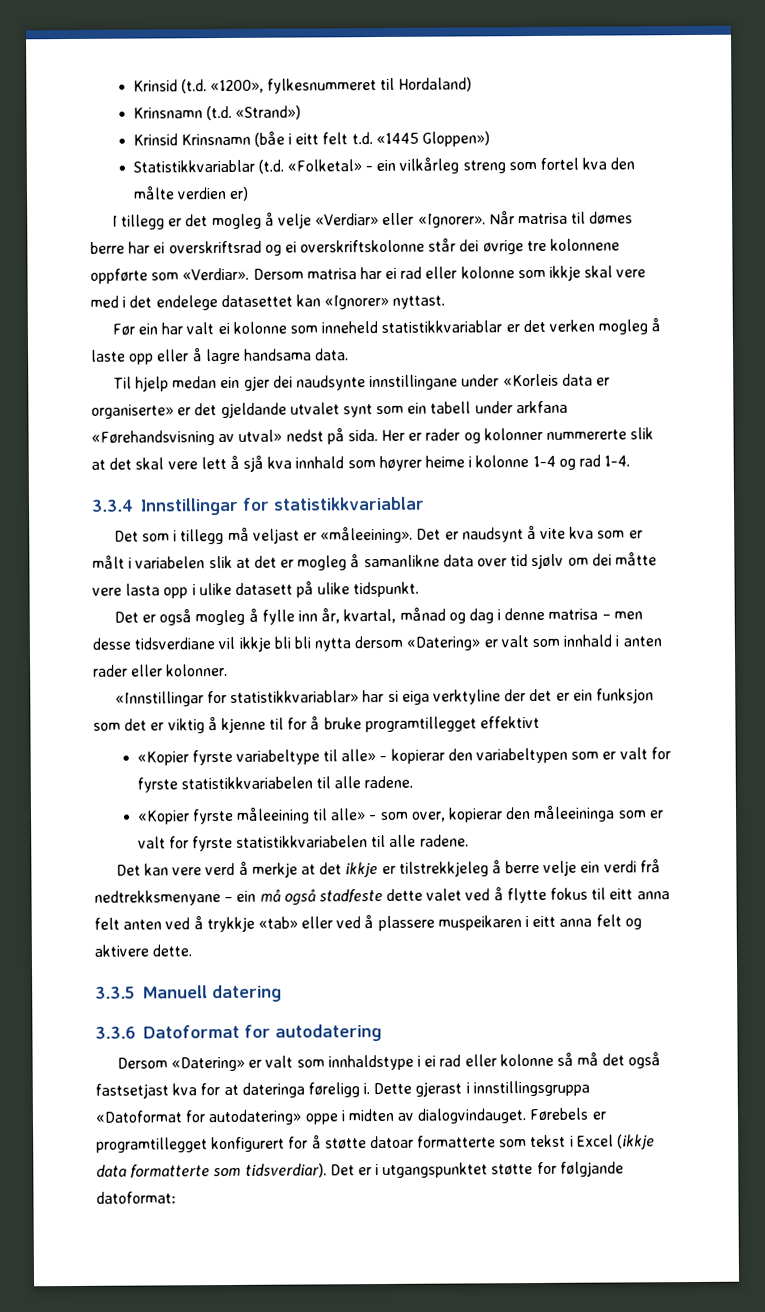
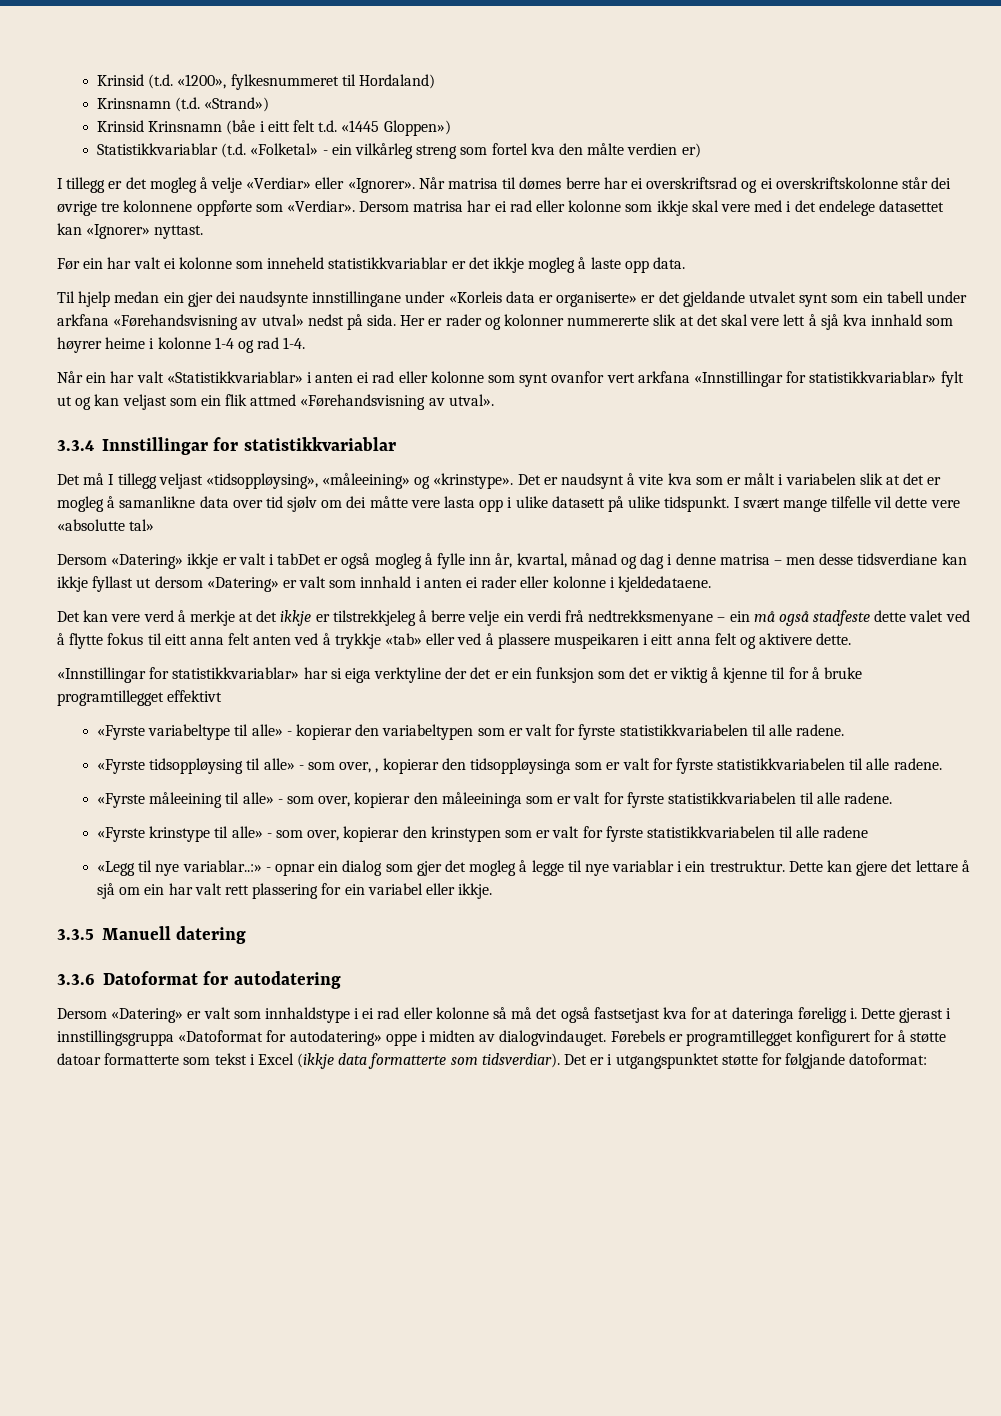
- Før ein har valt ei kolonne som inneheld statistikkvariablar er det verken mogleg å laste opp eller å lagre handsama data.
+ Før ein har valt ei kolonne som inneheld statistikkvariablar er det ikkje mogleg å laste opp data.
+ Når ein har valt «Statistikkvariablar» i anten ei rad eller kolonne som synt ovanfor vert arkfana «Innstillingar for statistikkvariablar» fylt ut og kan veljast som ein flik attmed «Førehandsvisning av utval».
- Det som i tillegg må veljast er «måleeining».
+ Det må I tillegg veljast «tidsoppløysing», «måleeining» og «krinstype».
- Det er naudsynt å vite kva som er målt i variabelen slik at det er mogleg å samanlikne data over tid sjølv om dei måtte vere lasta opp i ulike datasett på ulike tidspunkt.
- Det er også mogleg å fylle inn år, kvartal, månad og dag i denne matrisa – men desse tidsverdiane vil ikkje bli bli nytta dersom «Datering» er valt som innhald i anten rader eller kolonner.
- «Innstillingar for statistikkvariablar» har si eiga verktyline der det er ein funksjon som det er viktig å kjenne til for å bruke programtillegget effektivt
- «Kopier fyrste variabeltype til alle» - kopierar den variabeltypen som er valt for fyrste statistikkvariabelen til alle radene.
- «Kopier fyrste måleeining til alle» - som over, kopierar den måleeininga som er valt for fyrste statistikkvariabelen til alle radene.
+ Det er naudsynt å vite kva som er målt i variabelen slik at det er mogleg å samanlikne data over tid sjølv om dei måtte vere lasta opp i ulike datasett på ulike tidspunkt. I svært mange tilfelle vil dette vere «absolutte tal»
+ Dersom «Datering» ikkje er valt i tabDet er også mogleg å fylle inn år, kvartal, månad og dag i denne matrisa – men desse tidsverdiane kan ikkje fyllast ut dersom «Datering» er valt som innhald i anten ei rader eller kolonne i kjeldedataene.
+ «Innstillingar for statistikkvariablar» har si eiga verktyline der det er ein funksjon som det er viktig å kjenne til for å bruke programtillegget effektivt
+ «Fyrste variabeltype til alle» - kopierar den variabeltypen som er valt for fyrste statistikkvariabelen til alle radene.
+ «Fyrste tidsoppløysing til alle» - som over, , kopierar den tidsoppløysinga som er valt for fyrste statistikkvariabelen til alle radene.
+ «Fyrste måleeining til alle» - som over, kopierar den måleeininga som er valt for fyrste statistikkvariabelen til alle radene.
+ «Fyrste krinstype til alle» - som over, kopierar den krinstypen som er valt for fyrste statistikkvariabelen til alle radene
+ «Legg til nye variablar..:» - opnar ein dialog som gjer det mogleg å legge til nye variablar i ein trestruktur. Dette kan gjere det lettare å sjå om ein har valt rett plassering for ein variabel eller ikkje.

